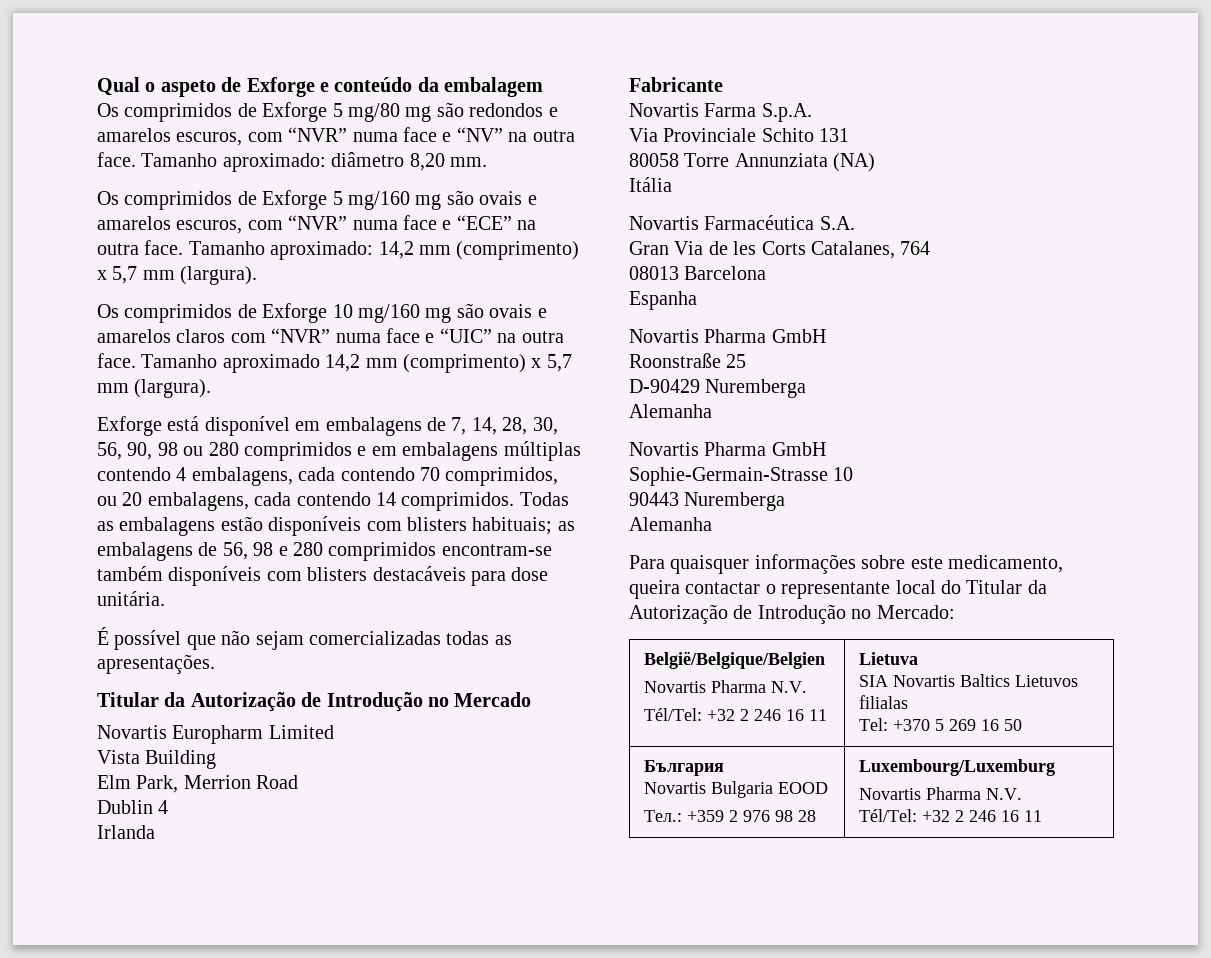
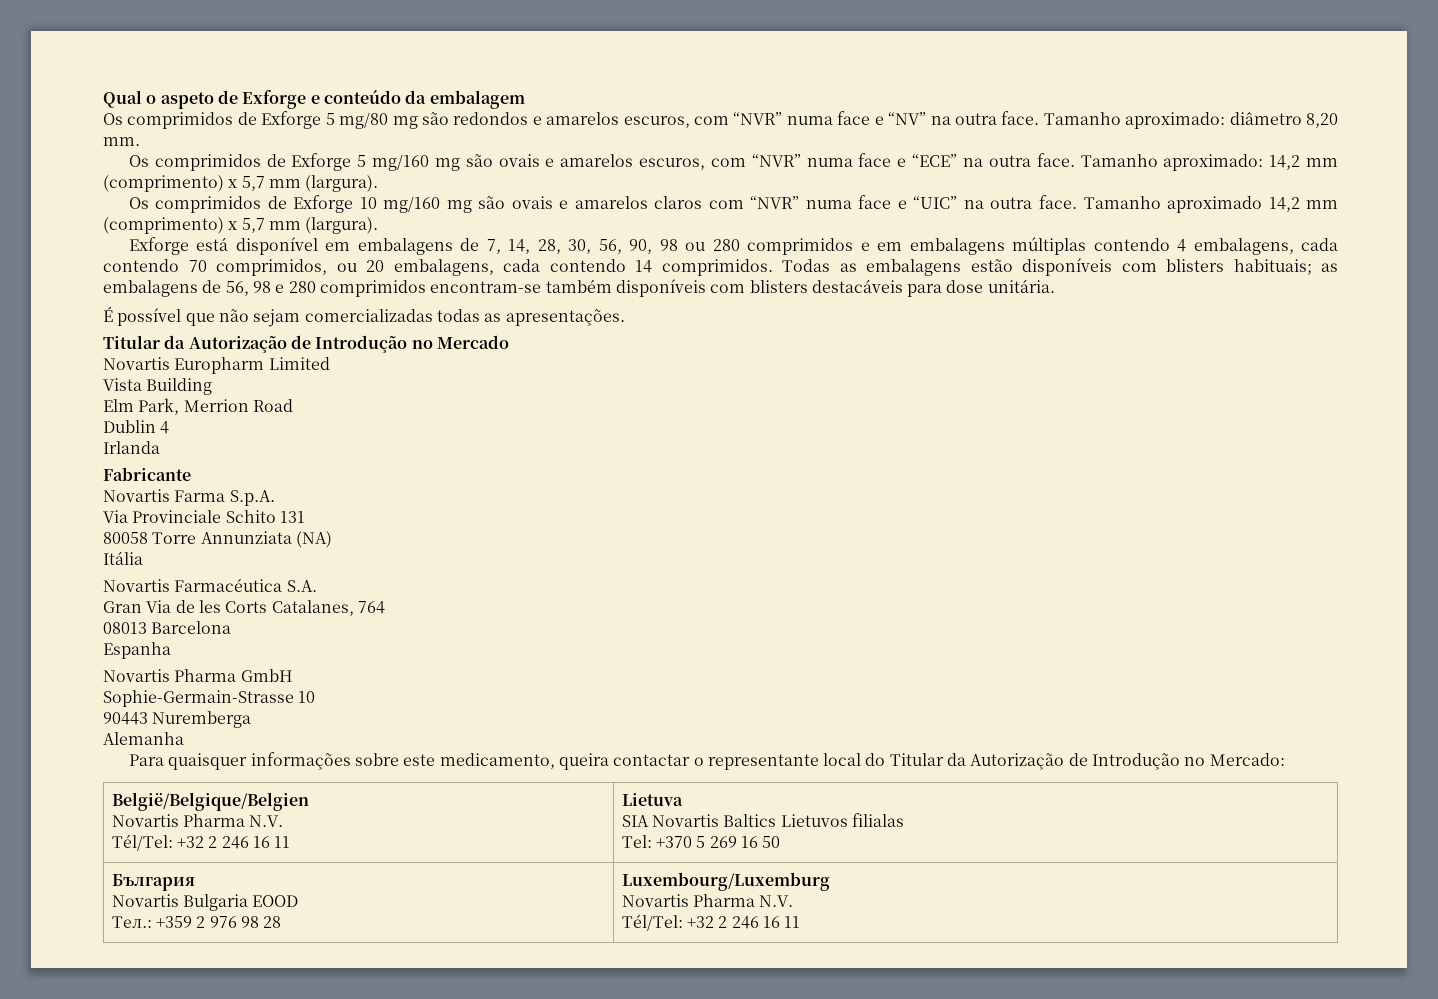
- Roonstraße 25
- D-90429 Nuremberga
- Alemanha
- Novartis Pharma GmbH

